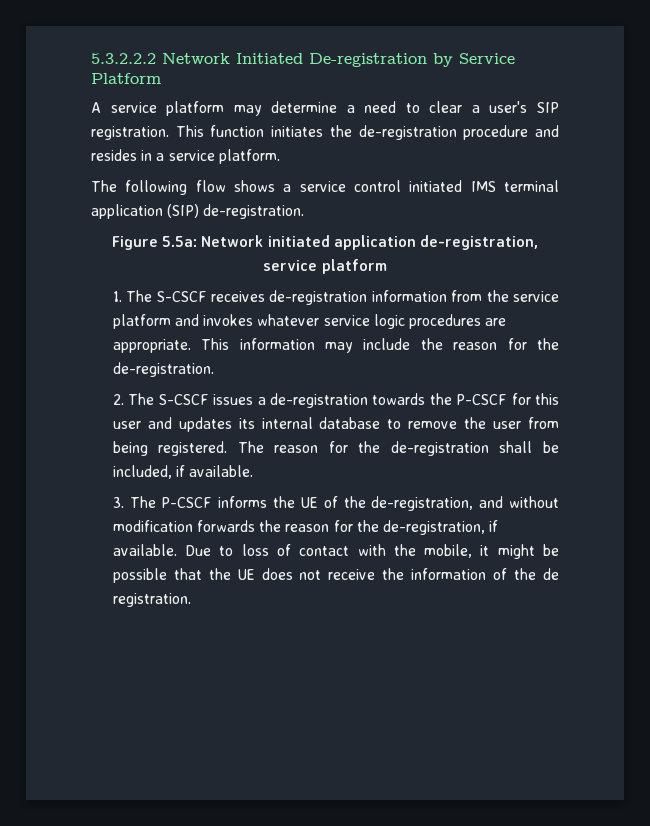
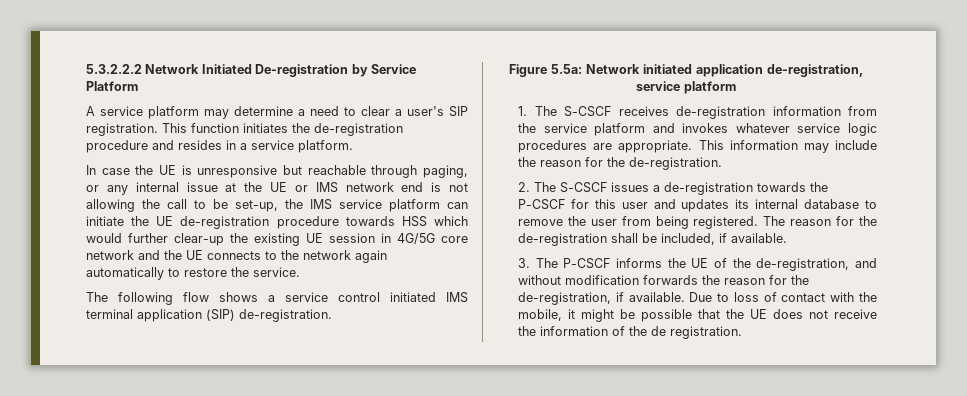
+ In case the UE is unresponsive but reachable through paging, or any internal issue at the UE or IMS network end is not allowing the call to be set-up, the IMS service platform can initiate the UE de-registration procedure towards HSS which would further clear-up the existing UE session in 4G/5G core network and the UE connects to the network again automatically to restore the service.

